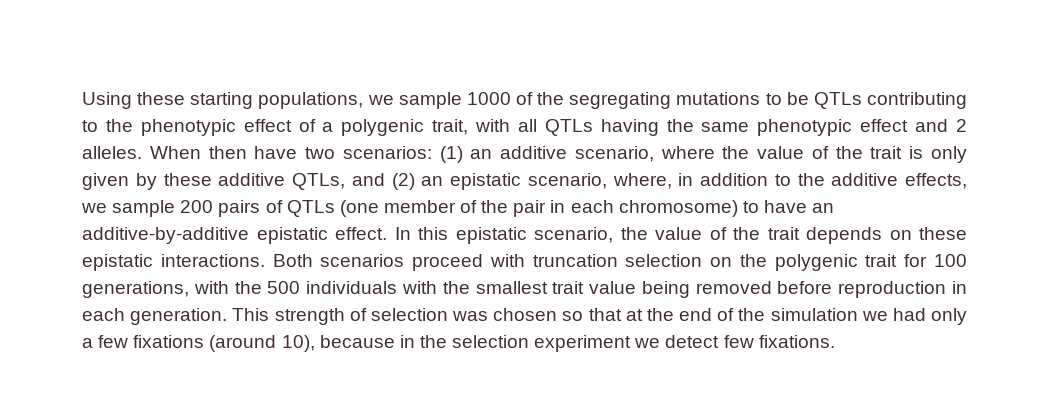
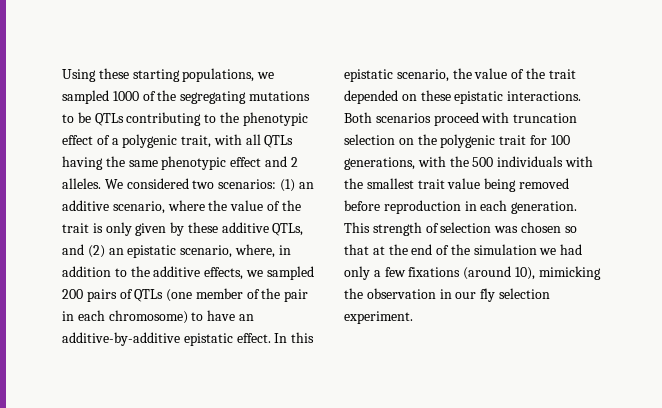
- Using these starting populations, we sample 1000 of the segregating mutations to be QTLs contributing to the phenotypic effect of a polygenic trait, with all QTLs having the same phenotypic effect and 2 alleles.
+ Using these starting populations, we sampled 1000 of the segregating mutations to be QTLs contributing to the phenotypic effect of a polygenic trait, with all QTLs having the same phenotypic effect and 2 alleles.
- When then have two scenarios: (1) an additive scenario, where the value of the trait is only given by these additive QTLs, and (2) an epistatic scenario, where, in addition to the additive effects, we sample 200 pairs of QTLs (one member of the pair in each chromosome) to have an additive-by-additive epistatic effect.
+ We considered two scenarios: (1) an additive scenario, where the value of the trait is only given by these additive QTLs, and (2) an epistatic scenario, where, in addition to the additive effects, we sampled 200 pairs of QTLs (one member of the pair in each chromosome) to have an additive-by-additive epistatic effect.
- In this epistatic scenario, the value of the trait depends on these epistatic interactions.
+ In this epistatic scenario, the value of the trait depended on these epistatic interactions.
- This strength of selection was chosen so that at the end of the simulation we had only a few fixations (around 10), because in the selection experiment we detect few fixations.
+ This strength of selection was chosen so that at the end of the simulation we had only a few fixations (around 10), mimicking the observation in our fly selection experiment.

